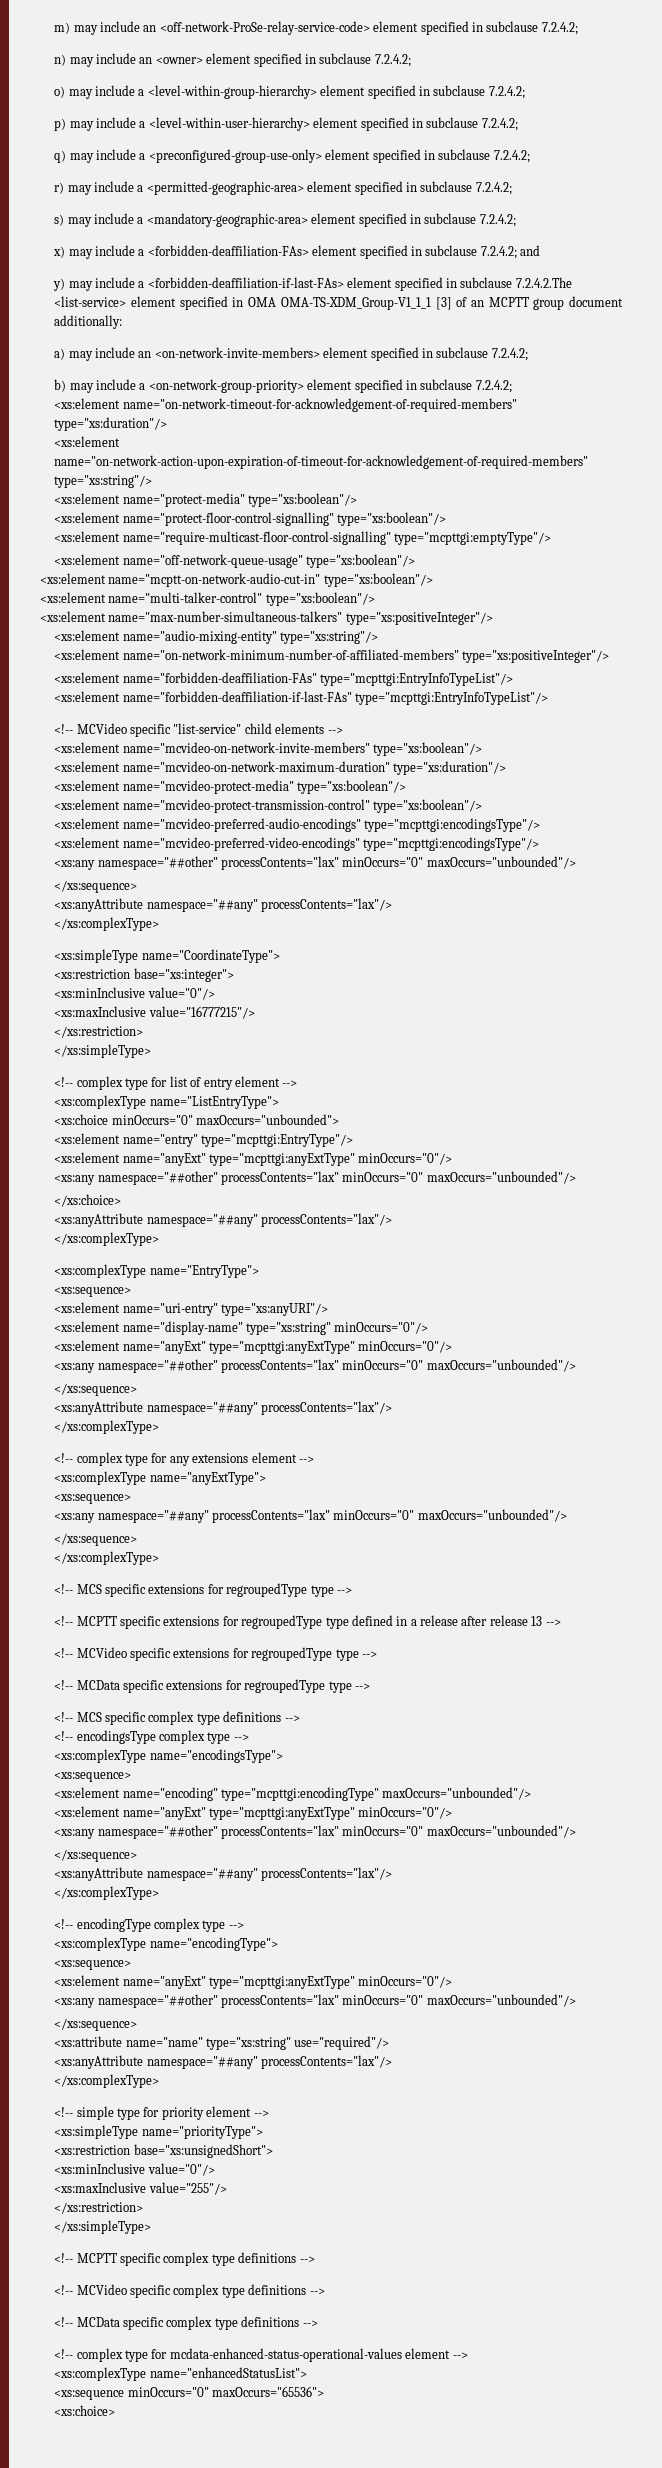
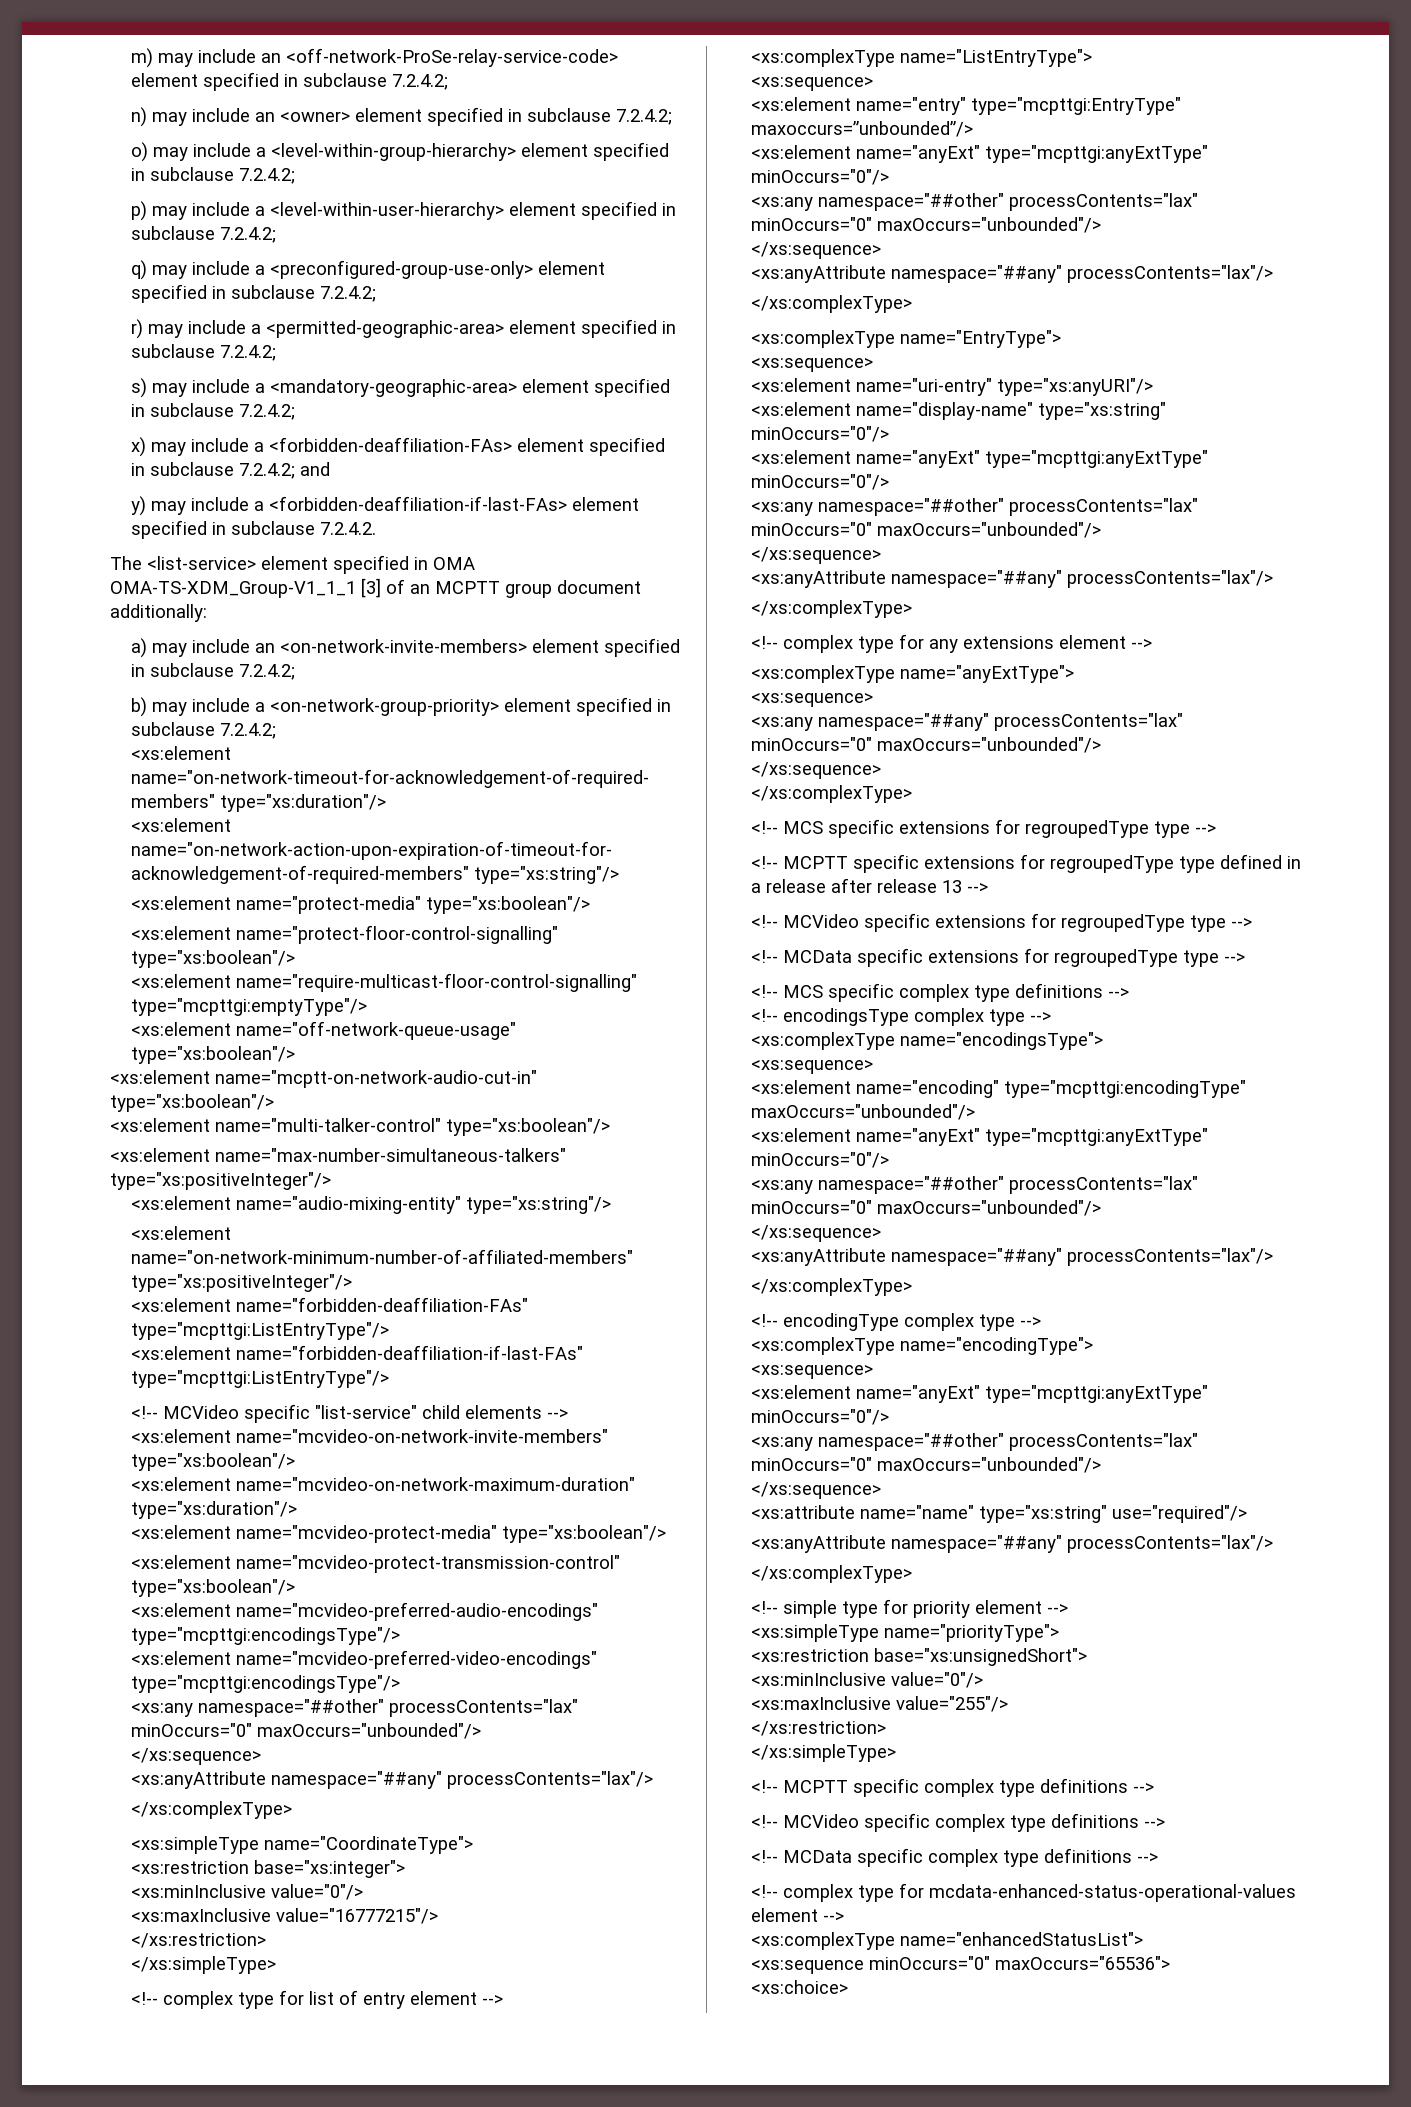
- y) may include a <forbidden-deaffiliation-if-last-FAs> element specified in subclause 7.2.4.2.The <list-service> element specified in OMA OMA-TS-XDM_Group-V1_1_1 [3] of an MCPTT group document additionally:
+ y) may include a <forbidden-deaffiliation-if-last-FAs> element specified in subclause 7.2.4.2.
+ The <list-service> element specified in OMA OMA-TS-XDM_Group-V1_1_1 [3] of an MCPTT group document additionally:
- <xs:element name="forbidden-deaffiliation-FAs" type="mcpttgi:EntryInfoTypeList"/>
+ <xs:element name="forbidden-deaffiliation-FAs" type="mcpttgi:ListEntryType"/>
- <xs:element name="forbidden-deaffiliation-if-last-FAs" type="mcpttgi:EntryInfoTypeList"/>
+ <xs:element name="forbidden-deaffiliation-if-last-FAs" type="mcpttgi:ListEntryType"/>
  <xs:complexType name="ListEntryType">
- <xs:choice minOccurs="0" maxOccurs="unbounded">
+ <xs:sequence>
- <xs:element name="entry" type="mcpttgi:EntryType"/>
+ <xs:element name="entry" type="mcpttgi:EntryType" maxoccurs=”unbounded”/>
  <xs:element name="anyExt" type="mcpttgi:anyExtType" minOccurs="0"/>
  <xs:any namespace="##other" processContents="lax" minOccurs="0" maxOccurs="unbounded"/>
- </xs:choice>
+ </xs:sequence>

